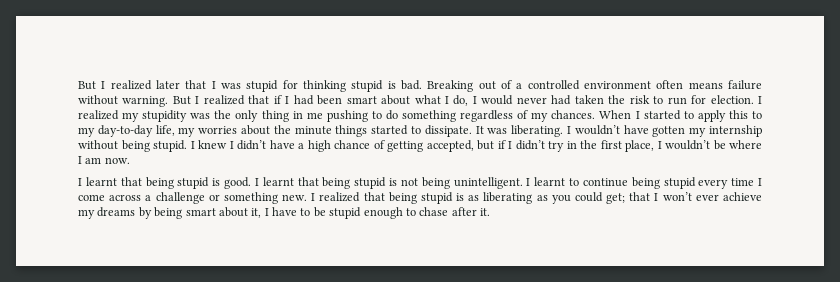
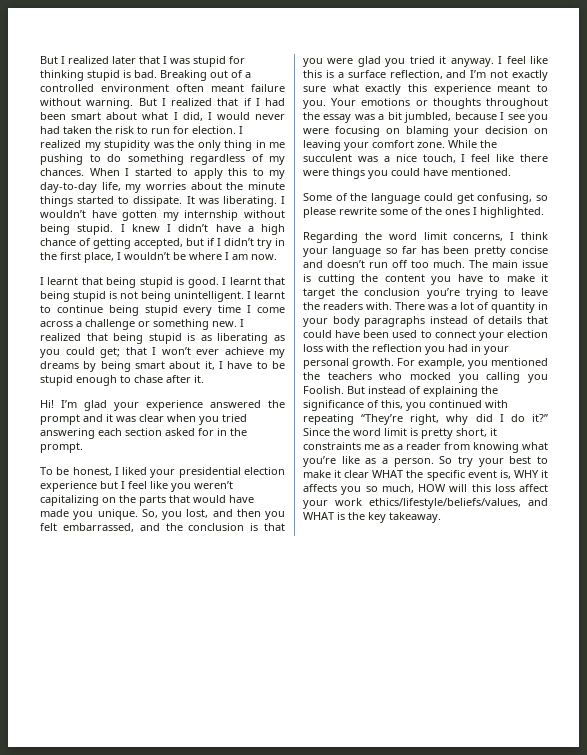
- Breaking out of a controlled environment often means failure without warning.
+ Breaking out of a controlled environment often meant failure without warning.
- But I realized that if I had been smart about what I do, I would never had taken the risk to run for election.
+ But I realized that if I had been smart about what I did, I would never had taken the risk to run for election.
+ Hi! I’m glad your experience answered the prompt and it was clear when you tried answering each section asked for in the prompt.
+ To be honest, I liked your presidential election experience but I feel like you weren’t capitalizing on the parts that would have made you unique. So, you lost, and then you felt embarrassed, and the conclusion is that you were glad you tried it anyway. I feel like this is a surface reflection, and I’m not exactly sure what exactly this experience meant to you. Your emotions or thoughts throughout the essay was a bit jumbled, because I see you were focusing on blaming your decision on leaving your comfort zone. While the succulent was a nice touch, I feel like there were things you could have mentioned.
+ Some of the language could get confusing, so please rewrite some of the ones I highlighted.
+ Regarding the word limit concerns, I think your language so far has been pretty concise and doesn’t run off too much. The main issue is cutting the content you have to make it target the conclusion you’re trying to leave the readers with. There was a lot of quantity in your body paragraphs instead of details that could have been used to connect your election loss with the reflection you had in your personal growth. For example, you mentioned the teachers who mocked you calling you Foolish. But instead of explaining the significance of this, you continued with repeating “They’re right, why did I do it?” Since the word limit is pretty short, it constraints me as a reader from knowing what you’re like as a person. So try your best to make it clear WHAT the specific event is, WHY it affects you so much, HOW will this loss affect your work ethics/lifestyle/beliefs/values, and WHAT is the key takeaway.

